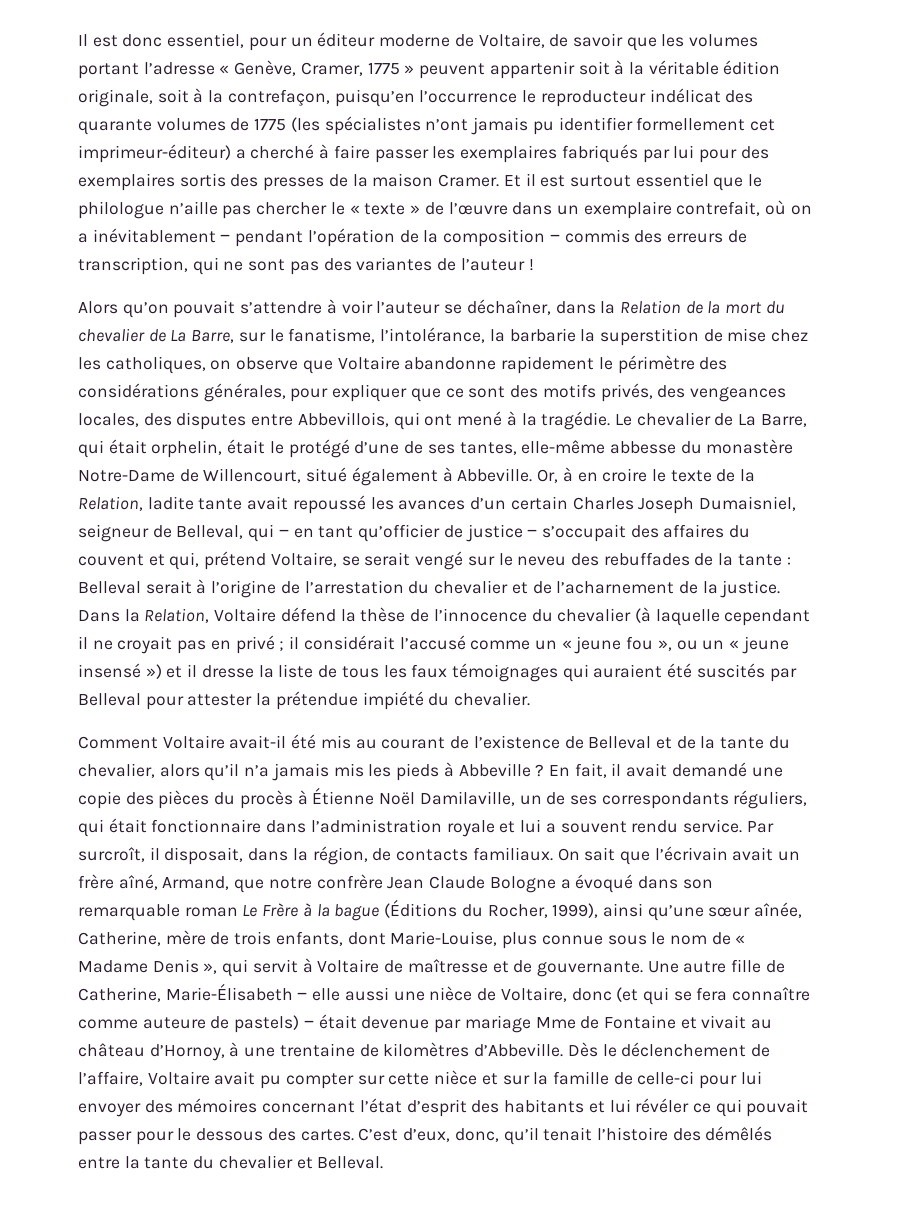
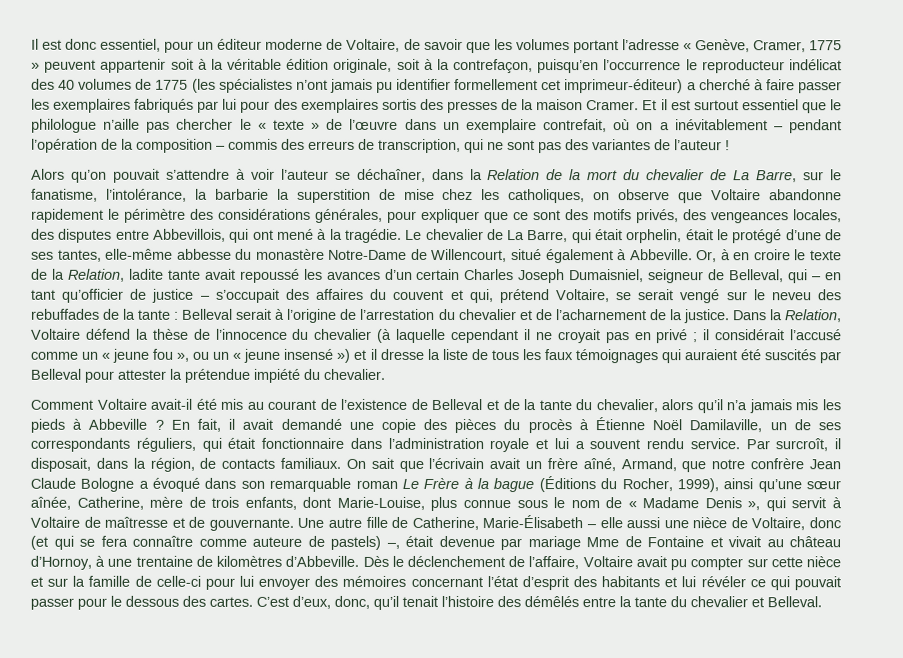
- Il est donc essentiel, pour un éditeur moderne de Voltaire, de savoir que les volumes portant l’adresse « Genève, Cramer, 1775 » peuvent appartenir soit à la véritable édition originale, soit à la contrefaçon, puisqu’en l’occurrence le reproducteur indélicat des quarante volumes de 1775 (les spécialistes n’ont jamais pu identifier formellement cet imprimeur-éditeur) a cherché à faire passer les exemplaires fabriqués par lui pour des exemplaires sortis des presses de la maison Cramer.
+ Il est donc essentiel, pour un éditeur moderne de Voltaire, de savoir que les volumes portant l’adresse « Genève, Cramer, 1775 » peuvent appartenir soit à la véritable édition originale, soit à la contrefaçon, puisqu’en l’occurrence le reproducteur indélicat des 40 volumes de 1775 (les spécialistes n’ont jamais pu identifier formellement cet imprimeur-éditeur) a cherché à faire passer les exemplaires fabriqués par lui pour des exemplaires sortis des presses de la maison Cramer.
- Une autre fille de Catherine, Marie-Élisabeth ‒ elle aussi une nièce de Voltaire, donc (et qui se fera connaître comme auteure de pastels) ‒ était devenue par mariage Mme de Fontaine et vivait au château d’Hornoy, à une trentaine de kilomètres d’Abbeville.
+ Une autre fille de Catherine, Marie-Élisabeth ‒ elle aussi une nièce de Voltaire, donc (et qui se fera connaître comme auteure de pastels) ‒, était devenue par mariage Mme de Fontaine et vivait au château d’Hornoy, à une trentaine de kilomètres d’Abbeville.

